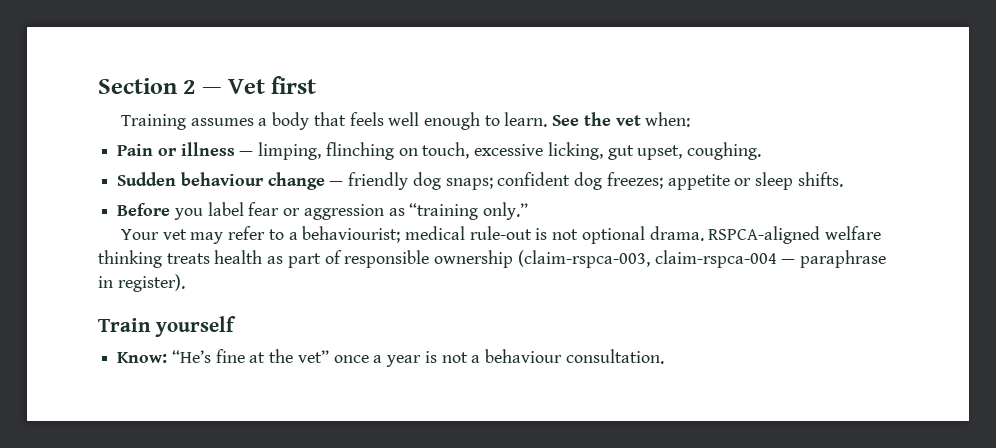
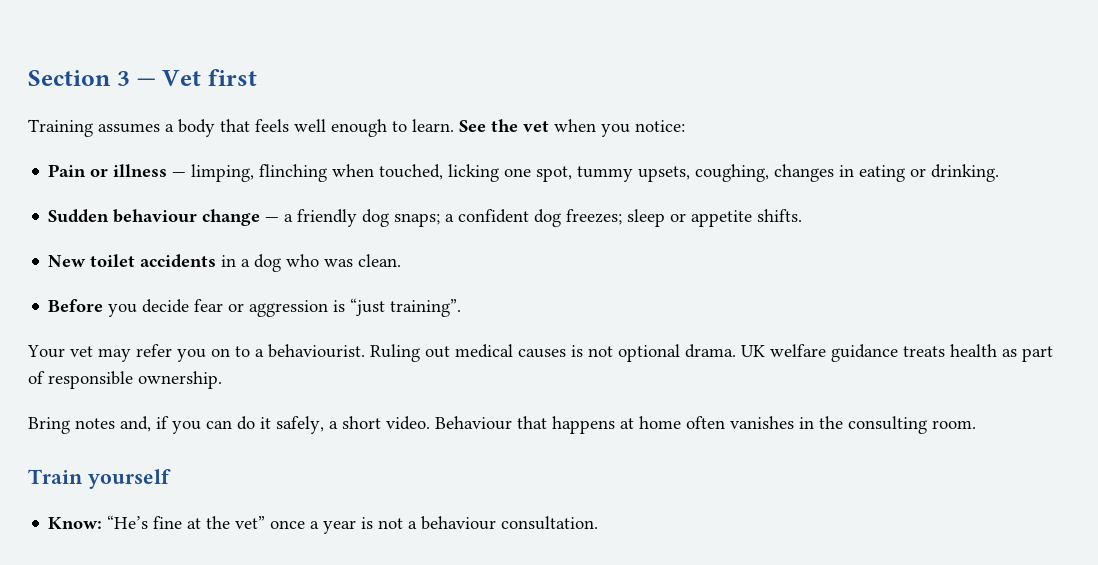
- Section 2 — Vet first
+ Section 3 — Vet first
- See the vet when:
+ See the vet when you notice:
- Pain or illness — limping, flinching on touch, excessive licking, gut upset, coughing.
+ Pain or illness — limping, flinching when touched, licking one spot, tummy upsets, coughing, changes in eating or drinking.
- Sudden behaviour change — friendly dog snaps; confident dog freezes; appetite or sleep shifts.
+ Sudden behaviour change — a friendly dog snaps; a confident dog freezes; sleep or appetite shifts.
+ New toilet accidents in a dog who was clean.
- Before you label fear or aggression as “training only.”
+ Before you decide fear or aggression is “just training”.
- Your vet may refer to a behaviourist; medical rule-out is not optional drama.
+ Your vet may refer you on to a behaviourist. Ruling out medical causes is not optional drama.
- RSPCA-aligned welfare thinking treats health as part of responsible ownership (claim-rspca-003, claim-rspca-004 — paraphrase in register).
+ UK welfare guidance treats health as part of responsible ownership.
+ Bring notes and, if you can do it safely, a short video. Behaviour that happens at home often vanishes in the consulting room.

